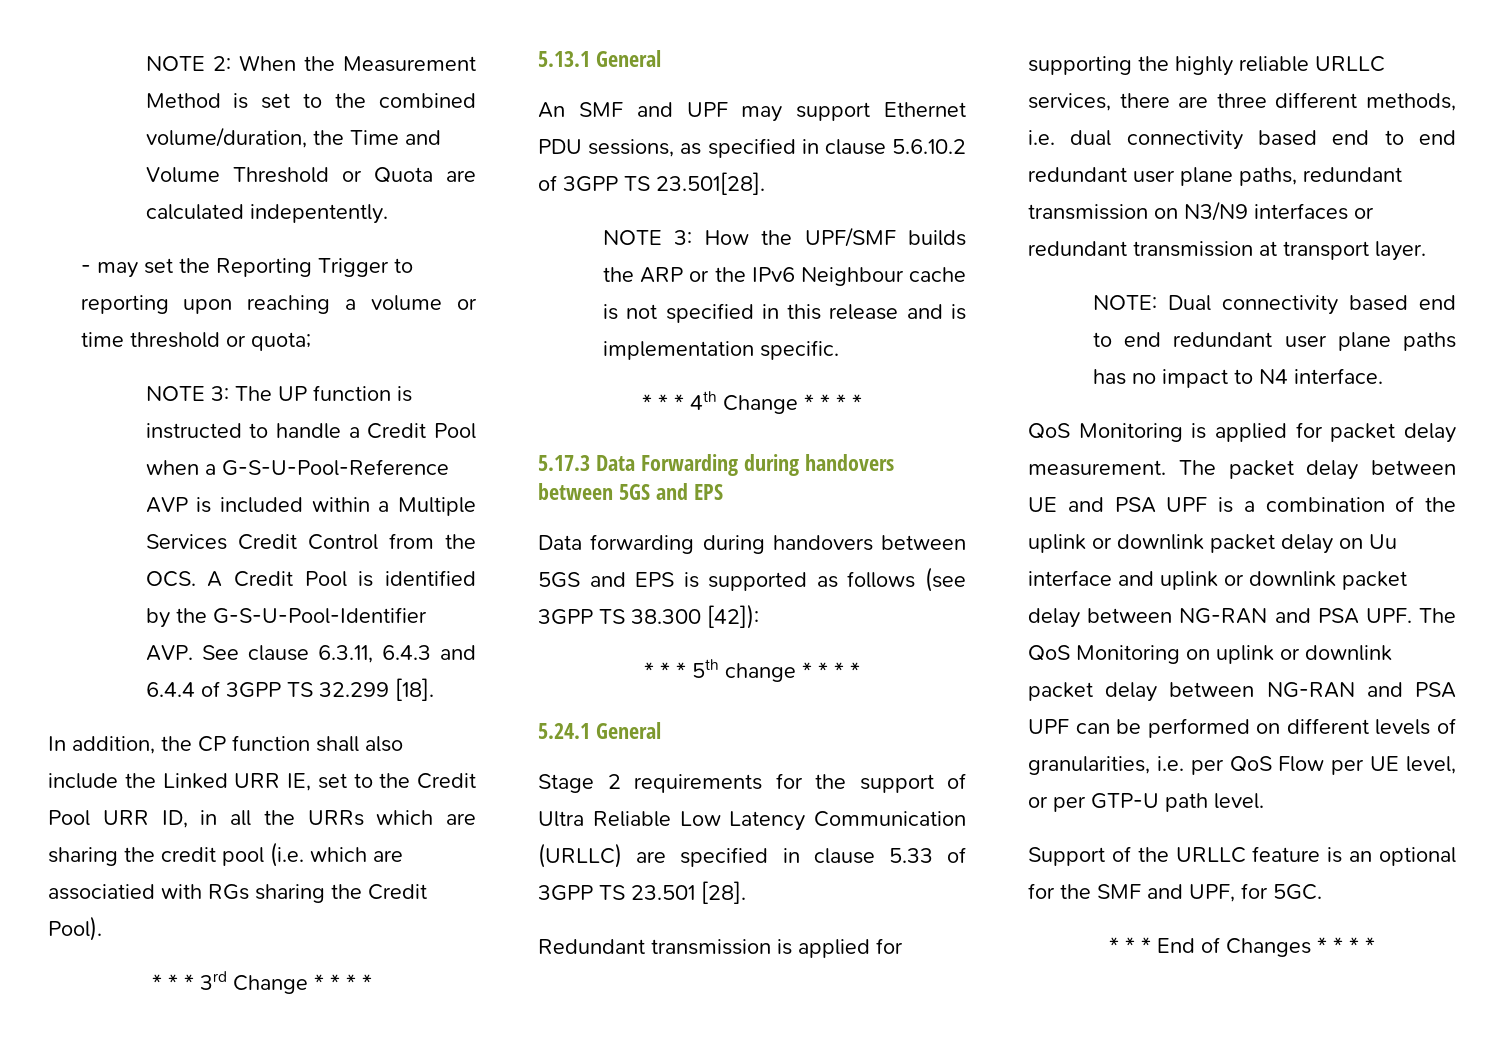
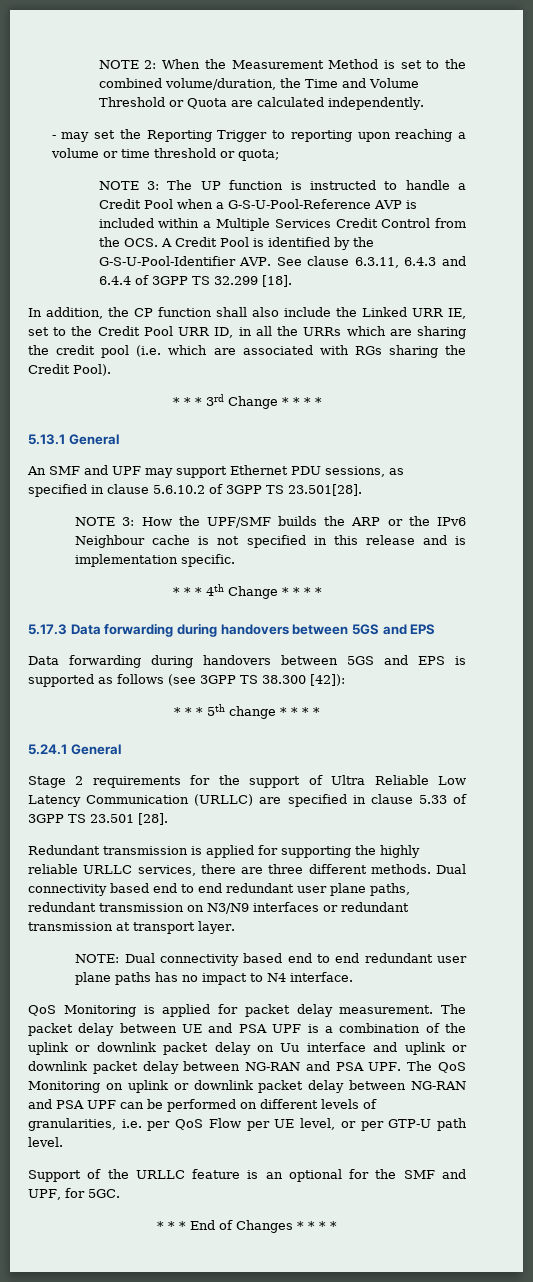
- NOTE 2: When the Measurement Method is set to the combined volume/duration, the Time and Volume Threshold or Quota are calculated indepentently.
+ NOTE 2: When the Measurement Method is set to the combined volume/duration, the Time and Volume Threshold or Quota are calculated independently.
- In addition, the CP function shall also include the Linked URR IE, set to the Credit Pool URR ID, in all the URRs which are sharing the credit pool (i.e. which are associatied with RGs sharing the Credit Pool).
+ In addition, the CP function shall also include the Linked URR IE, set to the Credit Pool URR ID, in all the URRs which are sharing the credit pool (i.e. which are associated with RGs sharing the Credit Pool).
- 5.17.3 Data Forwarding during handovers between 5GS and EPS
+ 5.17.3 Data forwarding during handovers between 5GS and EPS
- Redundant transmission is applied for supporting the highly reliable URLLC services, there are three different methods, i.e. dual connectivity based end to end redundant user plane paths, redundant transmission on N3/N9 interfaces or redundant transmission at transport layer.
+ Redundant transmission is applied for supporting the highly reliable URLLC services, there are three different methods. Dual connectivity based end to end redundant user plane paths, redundant transmission on N3/N9 interfaces or redundant transmission at transport layer.

